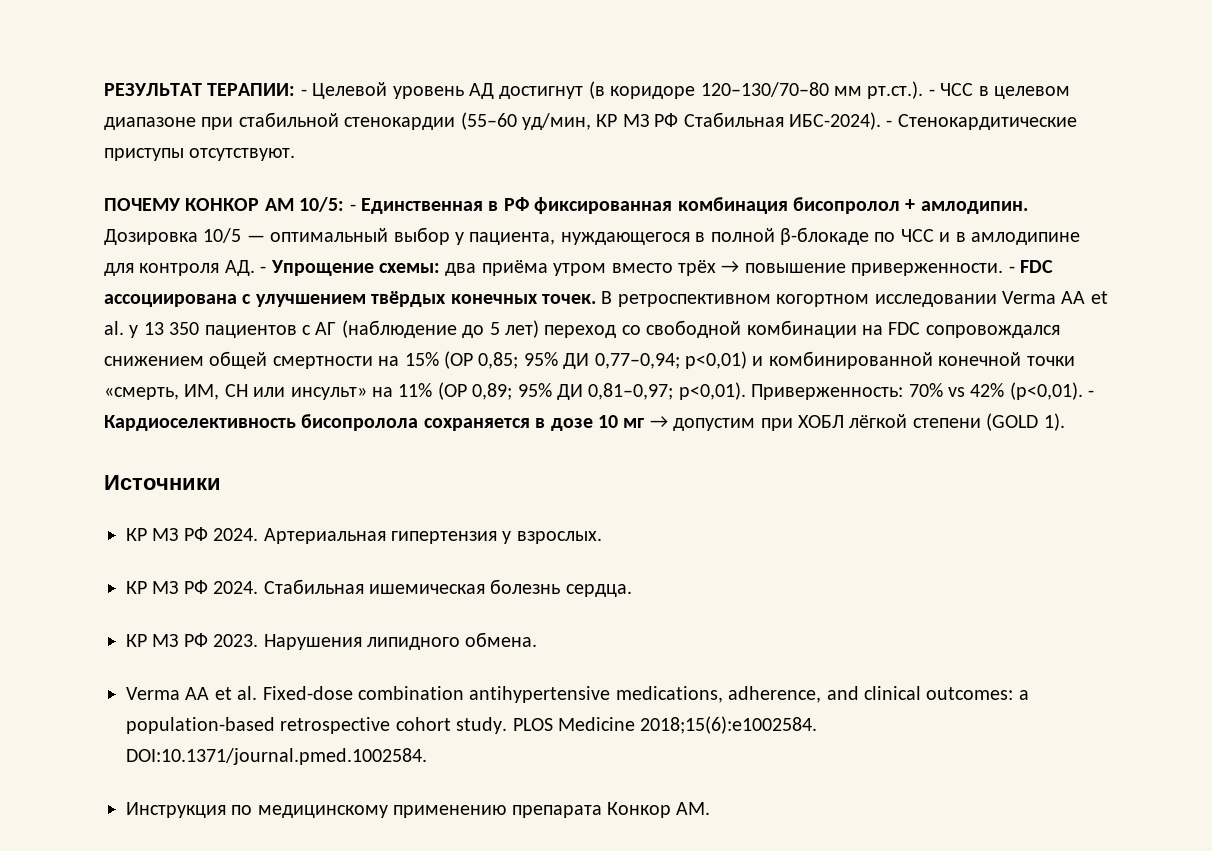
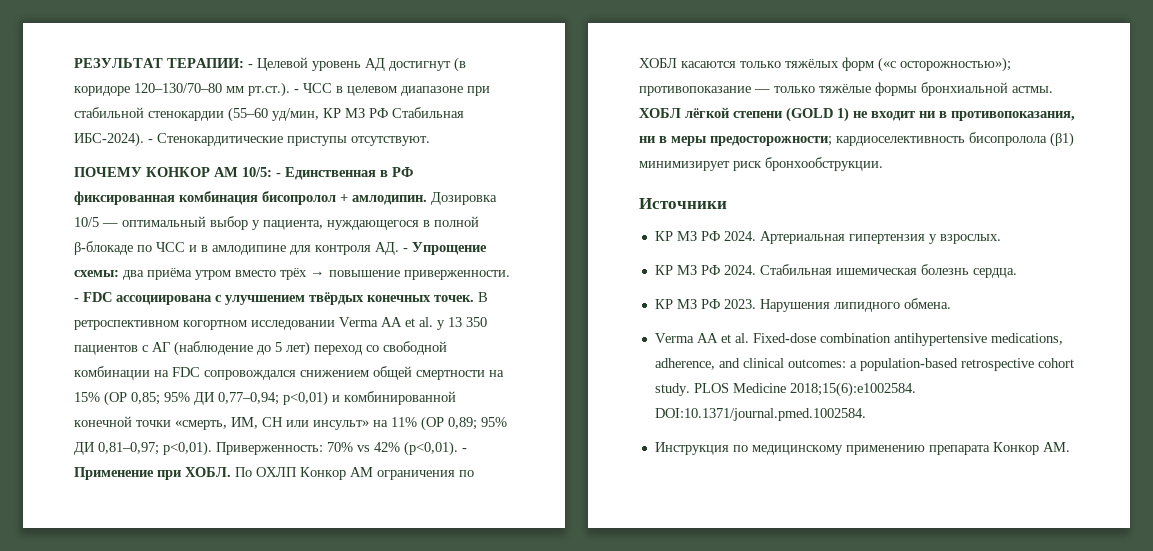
- - Кардиоселективность бисопролола сохраняется в дозе 10 мг → допустим при ХОБЛ лёгкой степени (GOLD 1).
+ - Применение при ХОБЛ. По ОХЛП Конкор АМ ограничения по ХОБЛ касаются только тяжёлых форм («с осторожностью»); противопоказание — только тяжёлые формы бронхиальной астмы. ХОБЛ лёгкой степени (GOLD 1) не входит ни в противопоказания, ни в меры предосторожности; кардиоселективность бисопролола (β1) минимизирует риск бронхообструкции.

